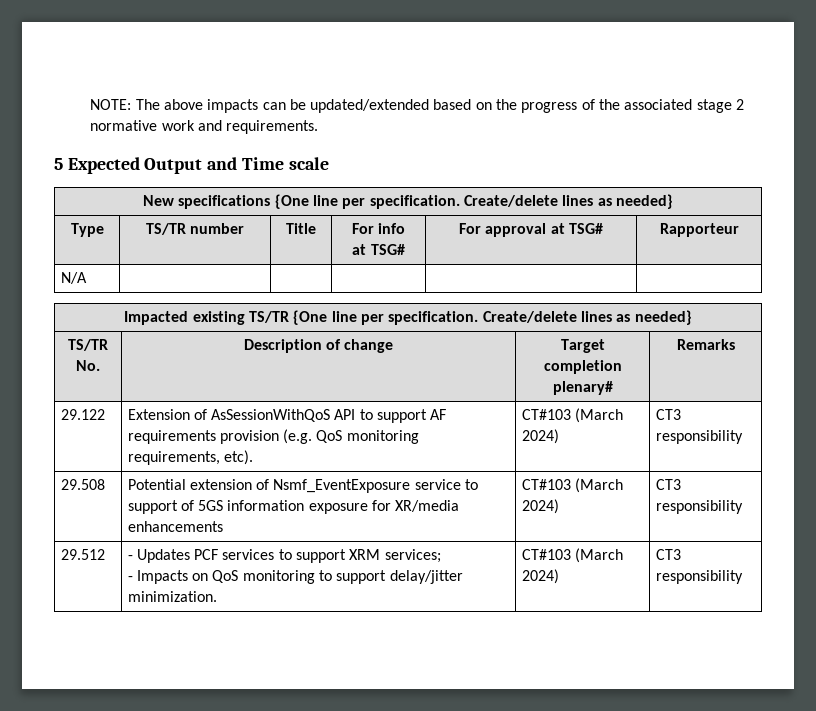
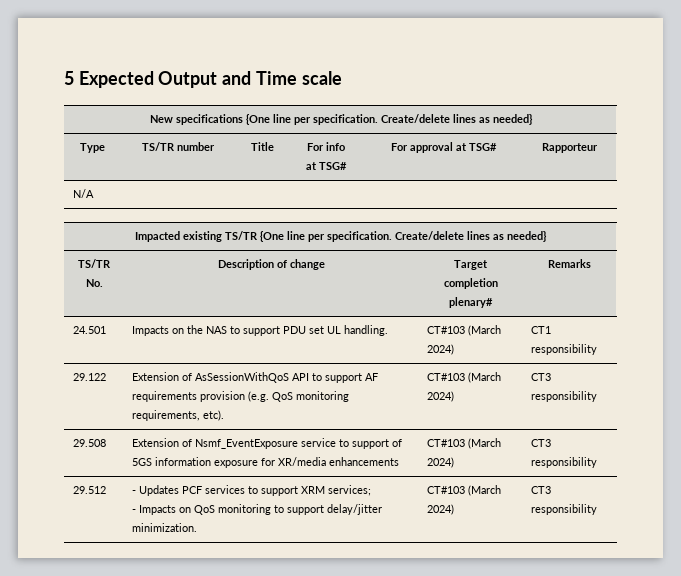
- NOTE: The above impacts can be updated/extended based on the progress of the associated stage 2 normative work and requirements.
+ 24.501 | Impacts on the NAS to support PDU set UL handling. | CT#103 (March 2024) | CT1 responsibility
- 29.508 | Potential extension of Nsmf_EventExposure service to support of 5GS information exposure for XR/media enhancements | CT#103 (March 2024) | CT3 responsibility
+ 29.508 | Extension of Nsmf_EventExposure service to support of 5GS information exposure for XR/media enhancements | CT#103 (March 2024) | CT3 responsibility

